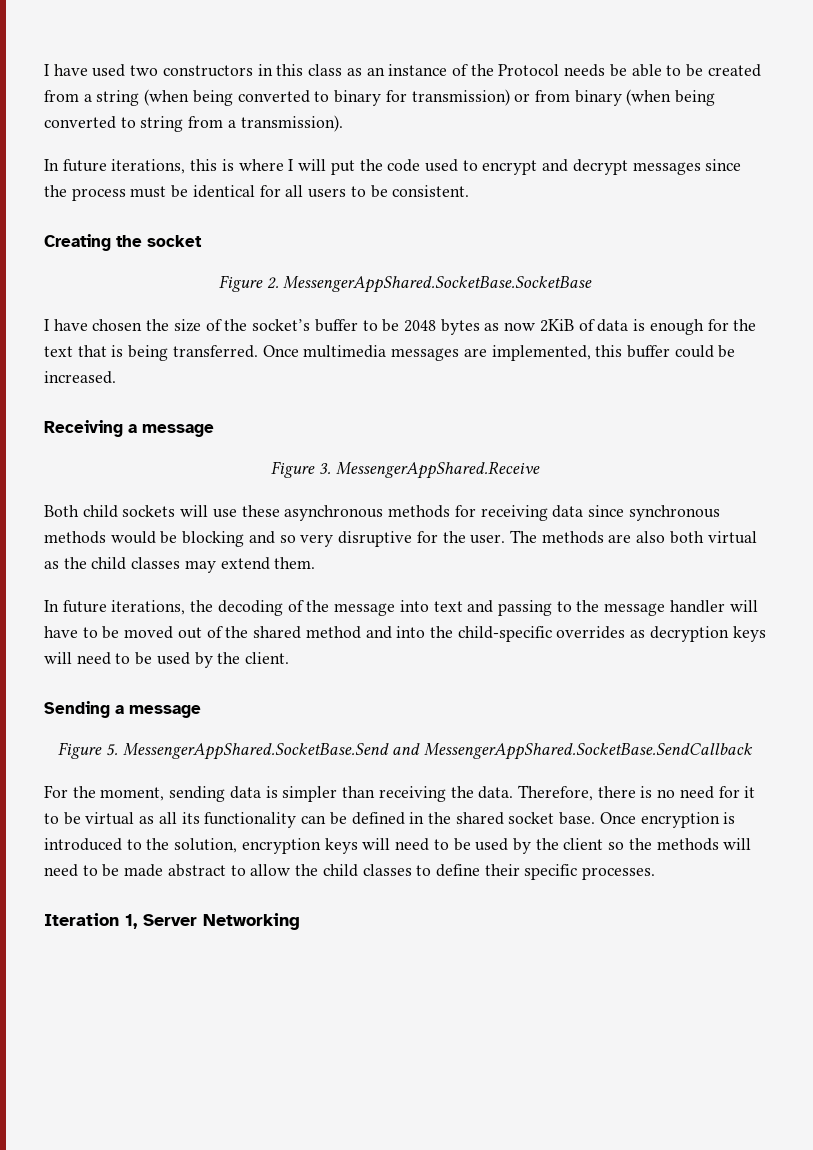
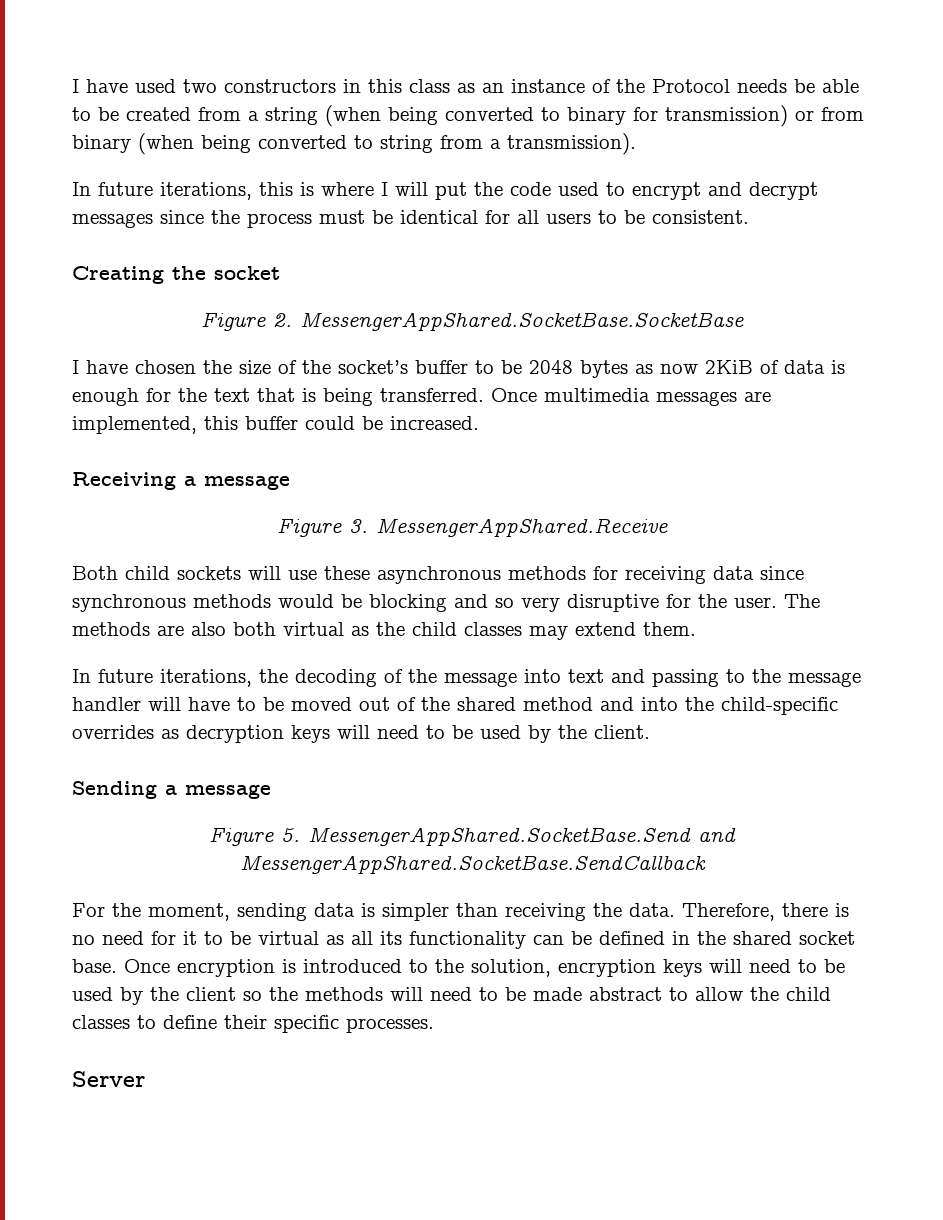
- Iteration 1, Server Networking
+ Server

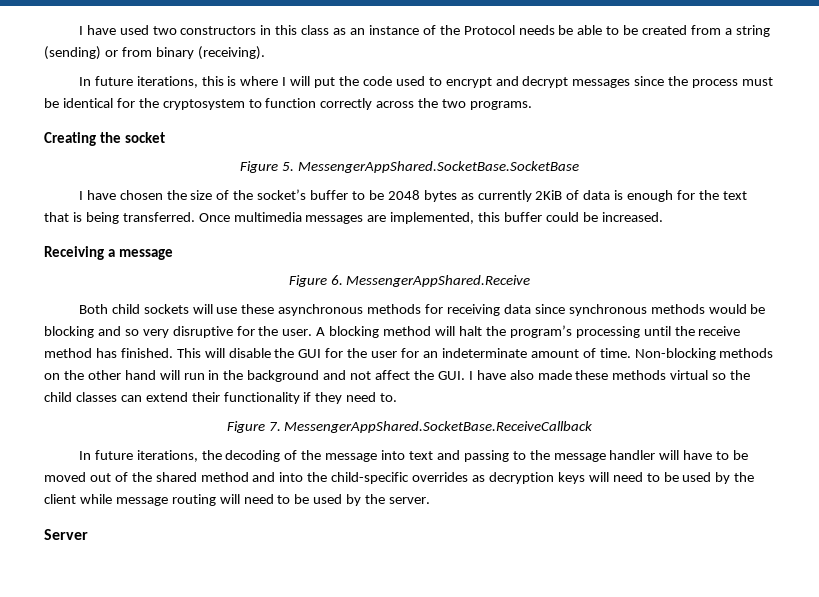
- I have used two constructors in this class as an instance of the Protocol needs be able to be created from a string (when being converted to binary for transmission) or from binary (when being converted to string from a transmission).
+ I have used two constructors in this class as an instance of the Protocol needs be able to be created from a string (sending) or from binary (receiving).
- In future iterations, this is where I will put the code used to encrypt and decrypt messages since the process must be identical for all users to be consistent.
+ In future iterations, this is where I will put the code used to encrypt and decrypt messages since the process must be identical for the cryptosystem to function correctly across the two programs.
- Figure 2. MessengerAppShared.SocketBase.SocketBase
+ Figure 5. MessengerAppShared.SocketBase.SocketBase
- I have chosen the size of the socket’s buffer to be 2048 bytes as now 2KiB of data is enough for the text that is being transferred.
+ I have chosen the size of the socket’s buffer to be 2048 bytes as currently 2KiB of data is enough for the text that is being transferred.
- Figure 3. MessengerAppShared.Receive
+ Figure 6. MessengerAppShared.Receive
- The methods are also both virtual as the child classes may extend them.
+ A blocking method will halt the program’s processing until the receive method has finished. This will disable the GUI for the user for an indeterminate amount of time. Non-blocking methods on the other hand will run in the background and not affect the GUI. I have also made these methods virtual so the child classes can extend their functionality if they need to.
+ Figure 7. MessengerAppShared.SocketBase.ReceiveCallback
- In future iterations, the decoding of the message into text and passing to the message handler will have to be moved out of the shared method and into the child-specific overrides as decryption keys will need to be used by the client.
- Sending a message
- Figure 5. MessengerAppShared.SocketBase.Send and MessengerAppShared.SocketBase.SendCallback
- For the moment, sending data is simpler than receiving the data. Therefore, there is no need for it to be virtual as all its functionality can be defined in the shared socket base. Once encryption is introduced to the solution, encryption keys will need to be used by the client so the methods will need to be made abstract to allow the child classes to define their specific processes.
+ In future iterations, the decoding of the message into text and passing to the message handler will have to be moved out of the shared method and into the child-specific overrides as decryption keys will need to be used by the client while message routing will need to be used by the server.

